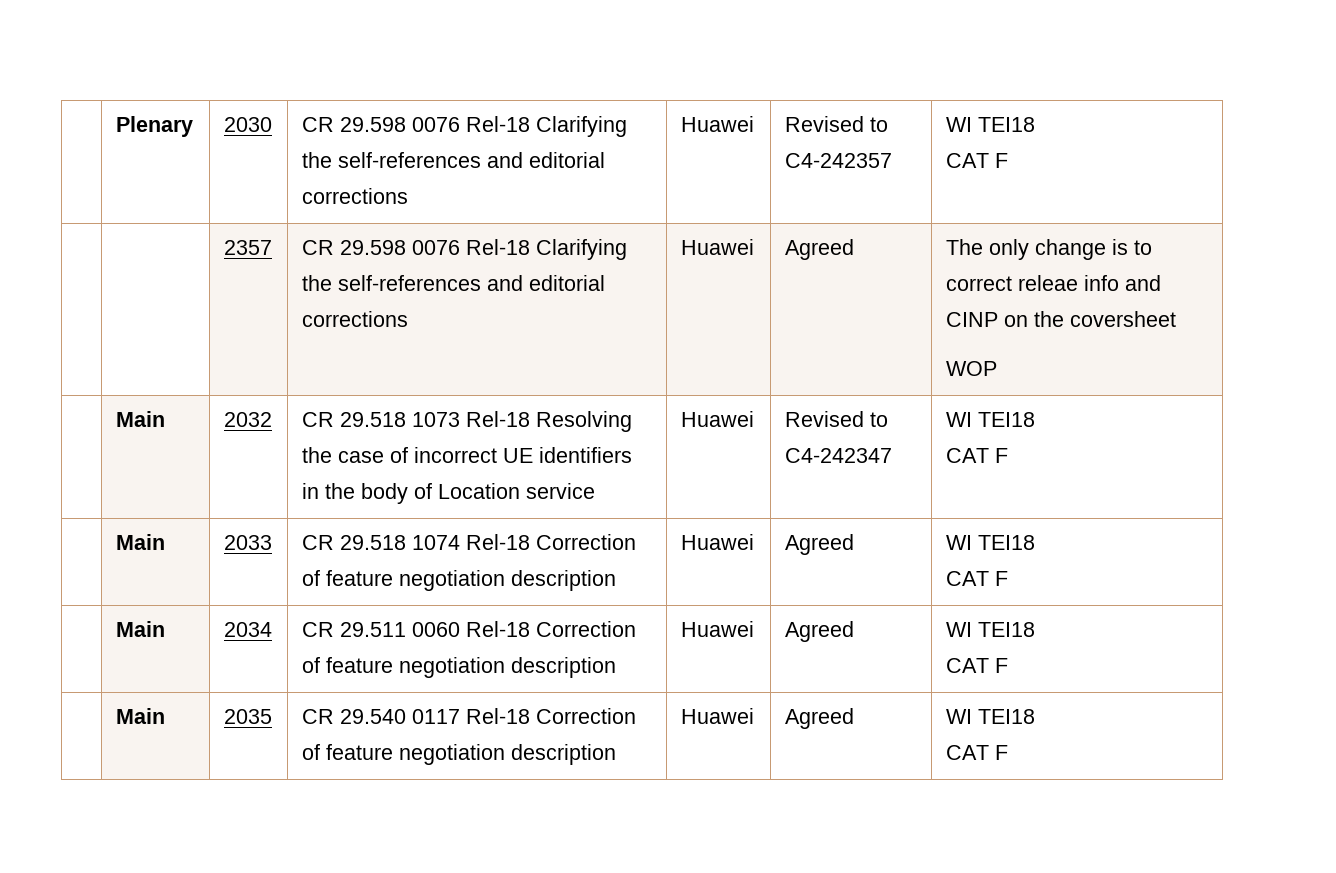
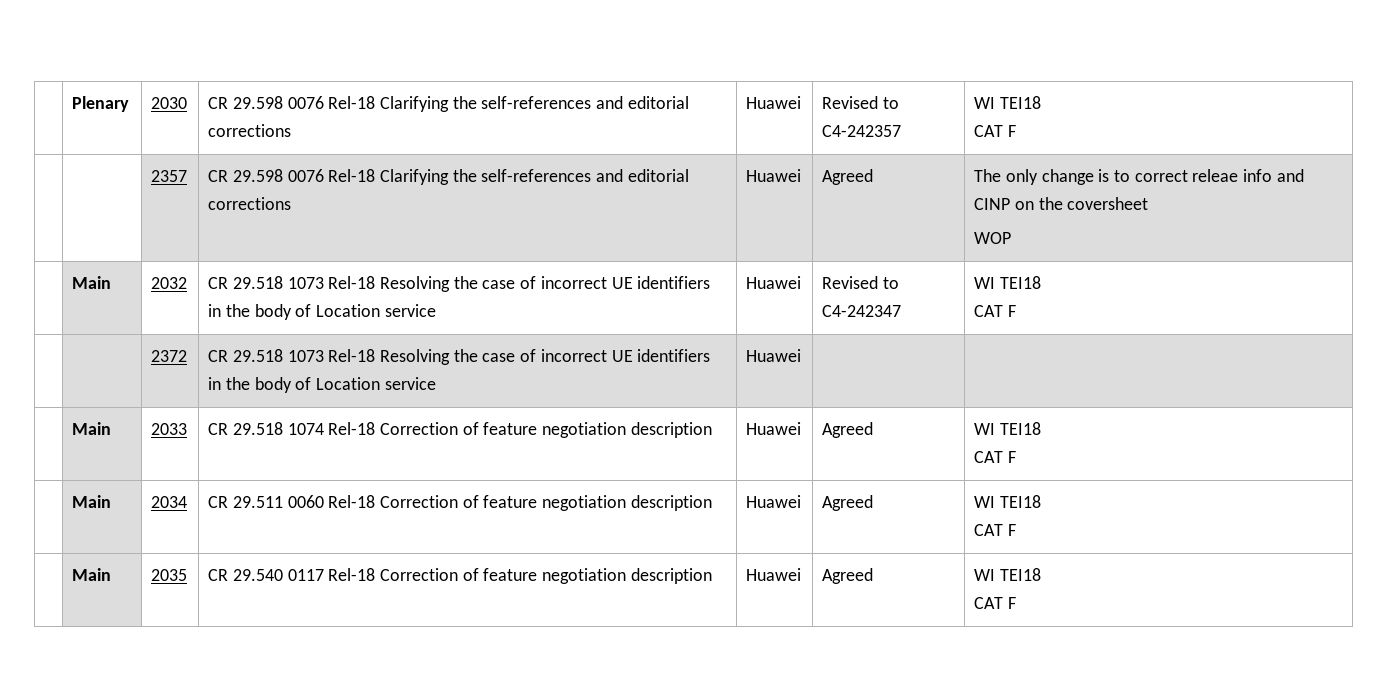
+ | | 2372 | CR 29.518 1073 Rel-18 Resolving the case of incorrect UE identifiers in the body of Location service | Huawei | |

